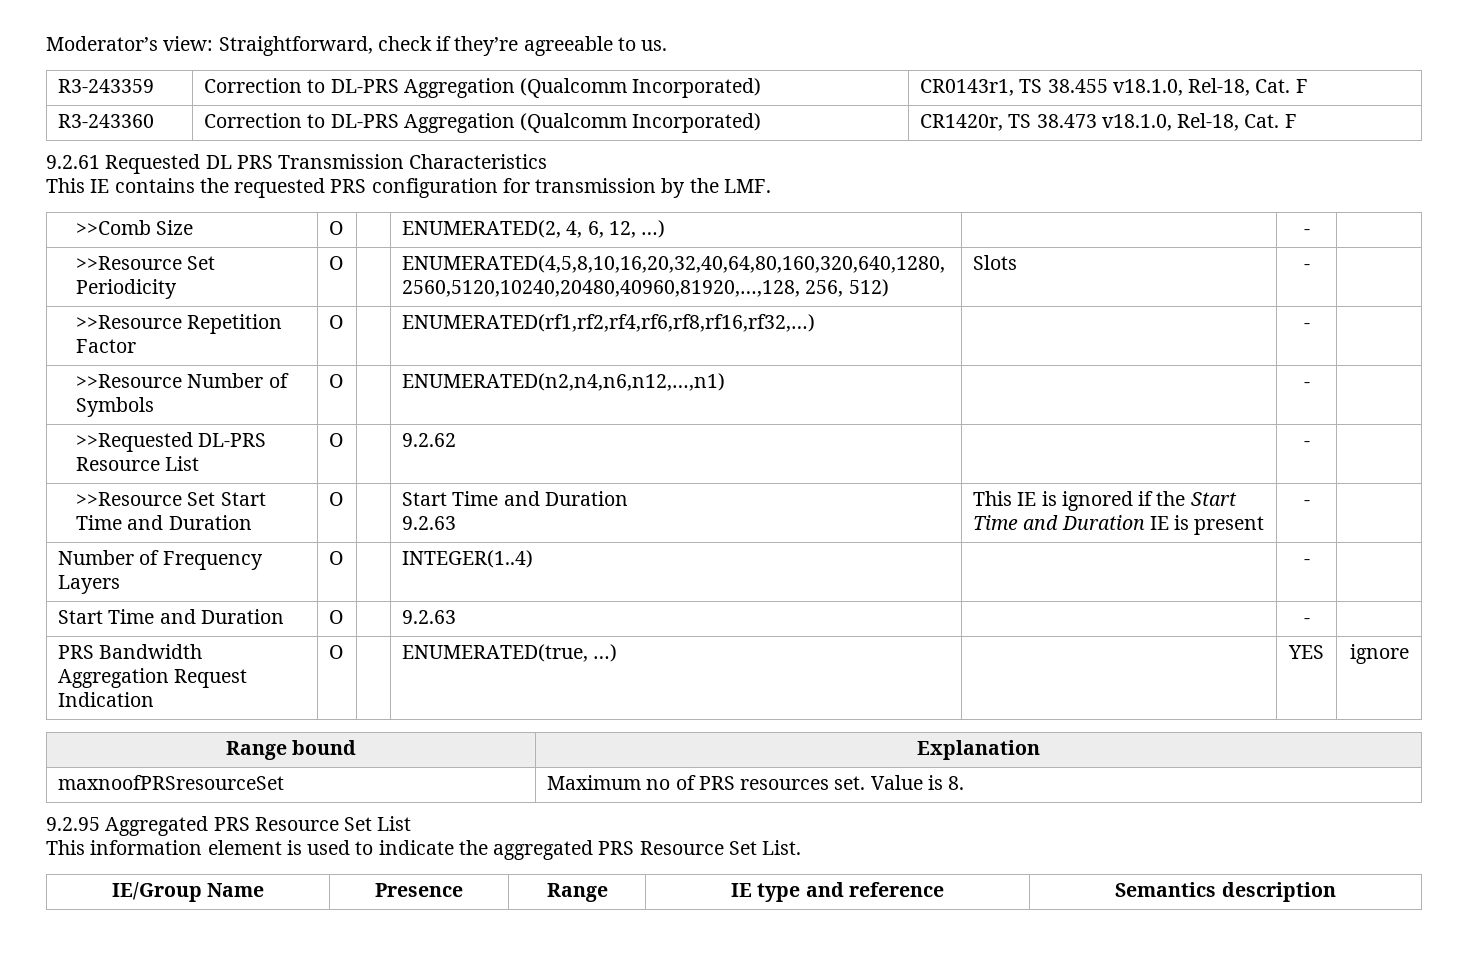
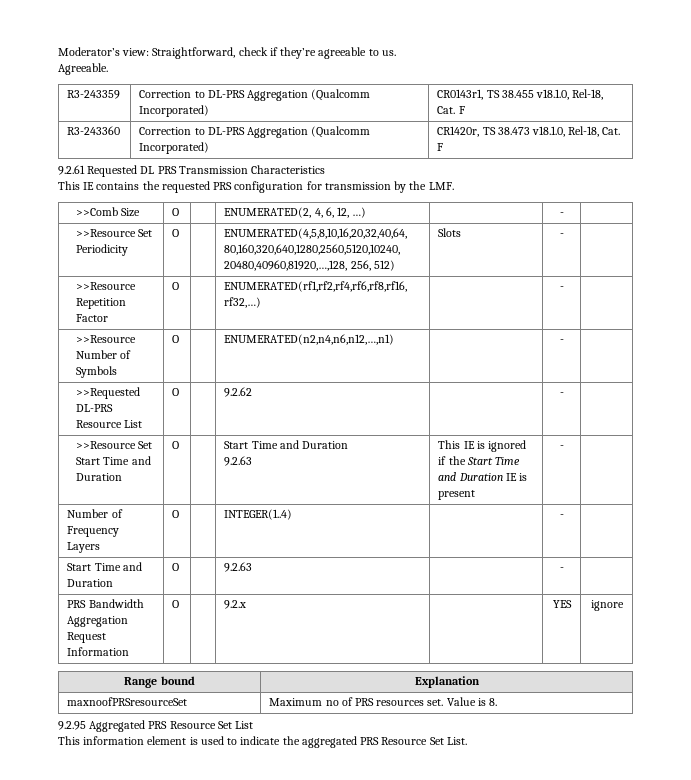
+ Agreeable.
- PRS Bandwidth Aggregation Request Indication | O | | ENUMERATED(true, …) | | YES | ignore
+ PRS Bandwidth Aggregation Request Information | O | | 9.2.x | | YES | ignore
- IE/Group Name | Presence | Range | IE type and reference | Semantics description

